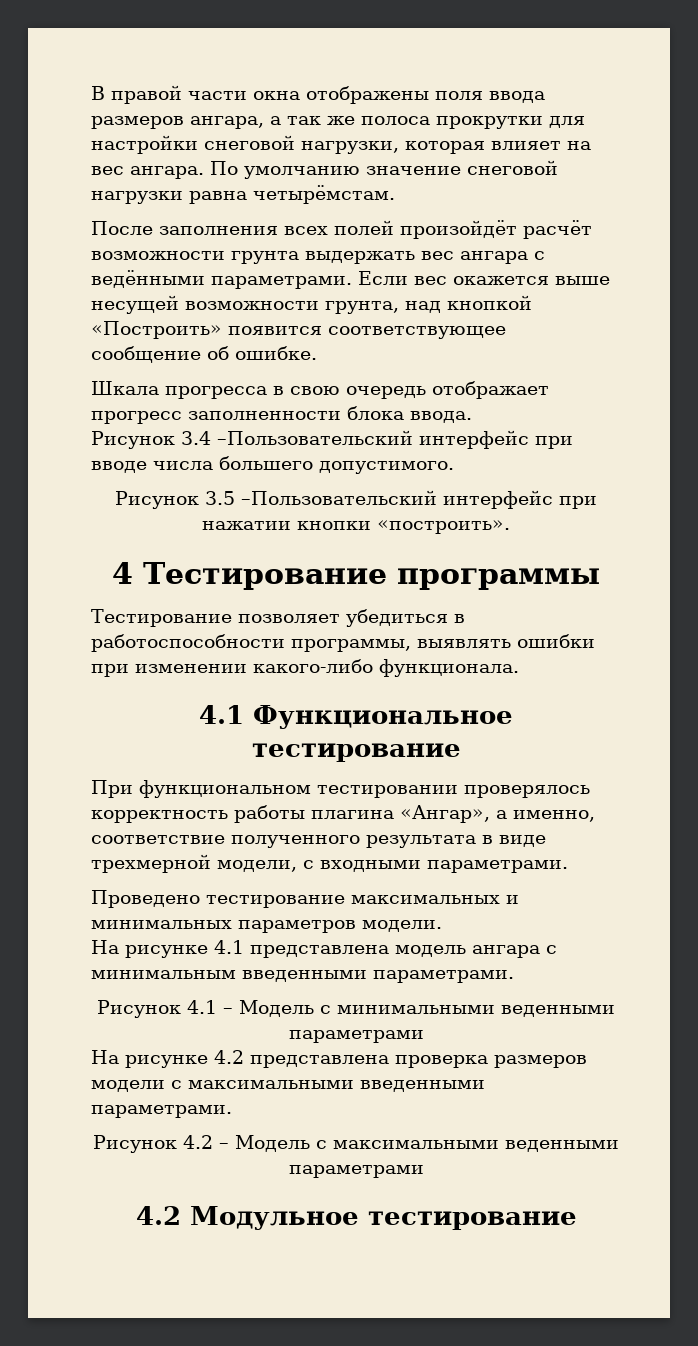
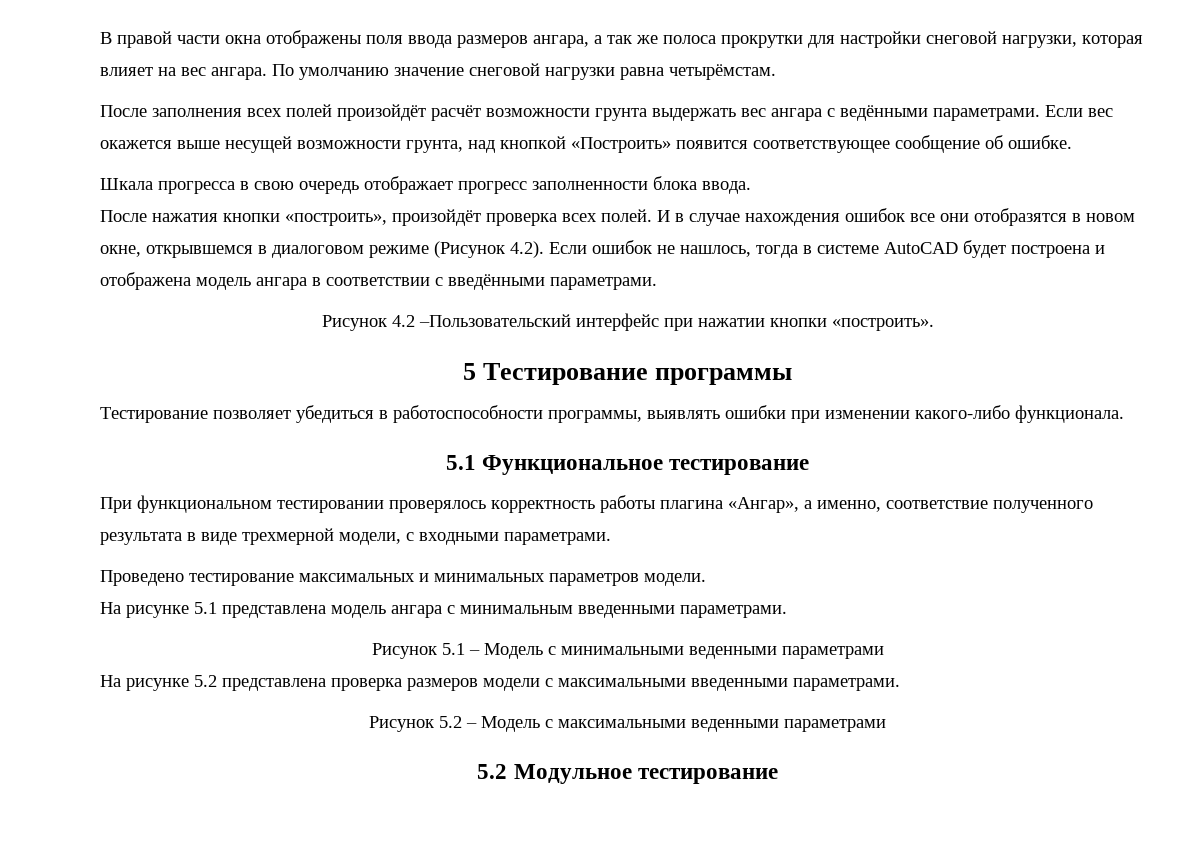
- Рисунок 3.4 –Пользовательский интерфейс при вводе числа большего допустимого.
- Рисунок 3.5 –Пользовательский интерфейс при нажатии кнопки «построить».
+ После нажатия кнопки «построить», произойдёт проверка всех полей. И в случае нахождения ошибок все они отобразятся в новом окне, открывшемся в диалоговом режиме (Рисунок 4.2). Если ошибок не нашлось, тогда в системе AutoCAD будет построена и отображена модель ангара в соответствии с введёнными параметрами.
+ Рисунок 4.2 –Пользовательский интерфейс при нажатии кнопки «построить».
- 4 Тестирование программы
+ 5 Тестирование программы
- 4.1 Функциональное тестирование
+ 5.1 Функциональное тестирование
- На рисунке 4.1 представлена модель ангара с минимальным введенными параметрами.
+ На рисунке 5.1 представлена модель ангара с минимальным введенными параметрами.
- Рисунок 4.1 – Модель с минимальными веденными параметрами
+ Рисунок 5.1 – Модель с минимальными веденными параметрами
- На рисунке 4.2 представлена проверка размеров модели с максимальными введенными параметрами.
+ На рисунке 5.2 представлена проверка размеров модели с максимальными введенными параметрами.
- Рисунок 4.2 – Модель с максимальными веденными параметрами
+ Рисунок 5.2 – Модель с максимальными веденными параметрами
- 4.2 Модульное тестирование
+ 5.2 Модульное тестирование

